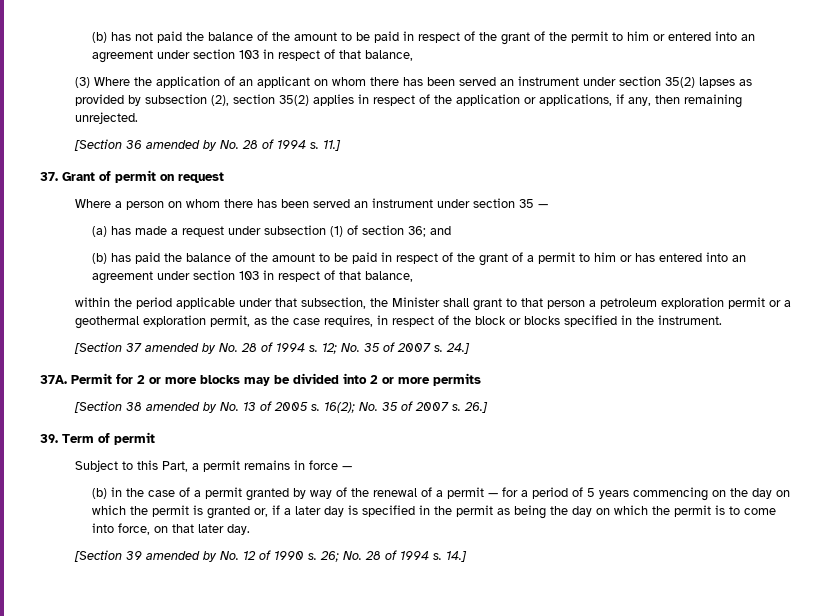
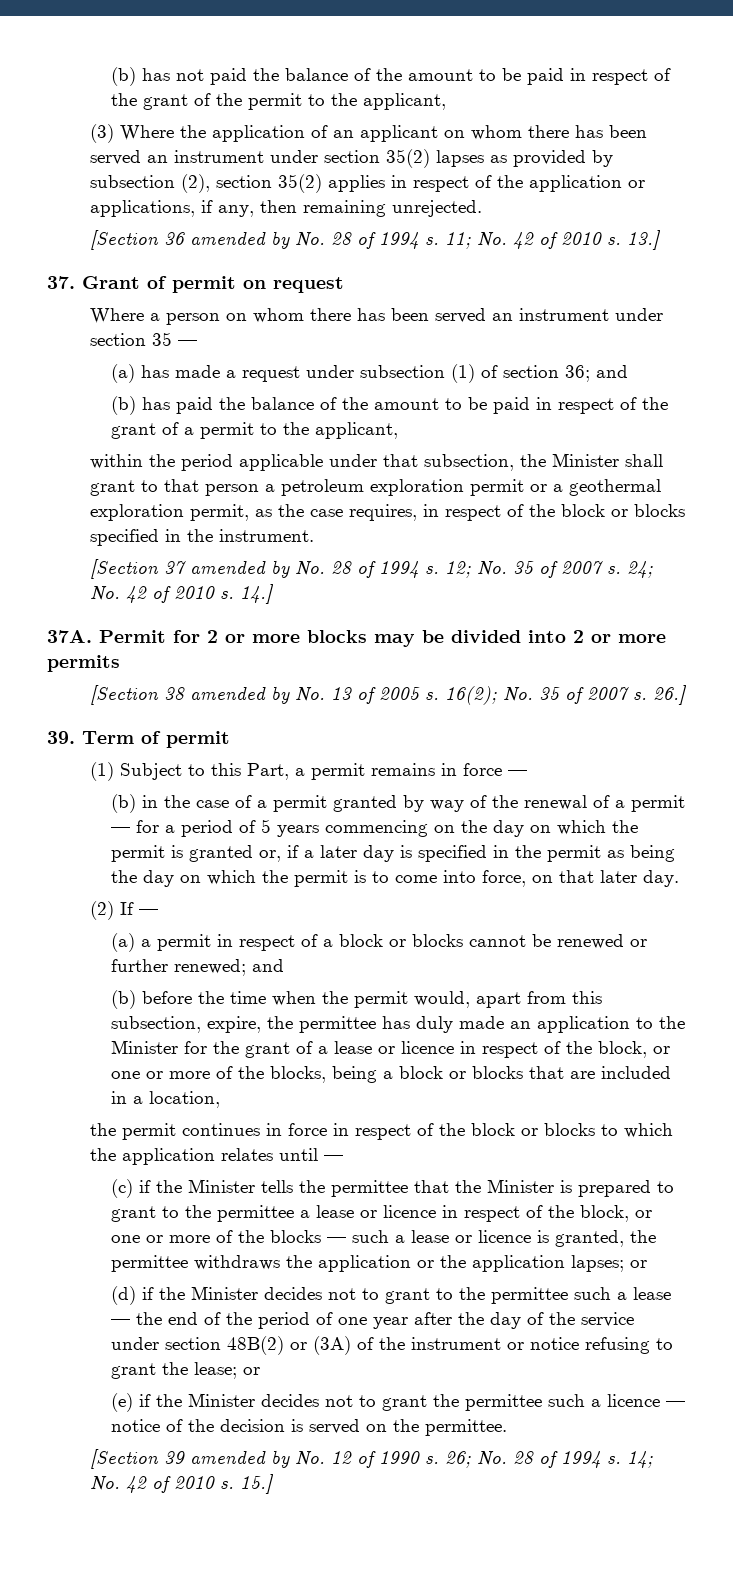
- (b) has not paid the balance of the amount to be paid in respect of the grant of the permit to him or entered into an agreement under section 103 in respect of that balance,
+ (b) has not paid the balance of the amount to be paid in respect of the grant of the permit to the applicant,
- 11.]
+ 11; No. 42 of 2010 s. 13.]
- (b) has paid the balance of the amount to be paid in respect of the grant of a permit to him or has entered into an agreement under section 103 in respect of that balance,
+ (b) has paid the balance of the amount to be paid in respect of the grant of a permit to the applicant,
- 24.]
+ 24; No. 42 of 2010 s. 14.]
- Subject to this Part, a permit remains in force —
+ (1) Subject to this Part, a permit remains in force —
+ (2) If —
+ (a) a permit in respect of a block or blocks cannot be renewed or further renewed; and
+ (b) before the time when the permit would, apart from this subsection, expire, the permittee has duly made an application to the Minister for the grant of a lease or licence in respect of the block, or one or more of the blocks, being a block or blocks that are included in a location,
+ the permit continues in force in respect of the block or blocks to which the application relates until —
+ (c) if the Minister tells the permittee that the Minister is prepared to grant to the permittee a lease or licence in respect of the block, or one or more of the blocks — such a lease or licence is granted, the permittee withdraws the application or the application lapses; or
+ (d) if the Minister decides not to grant to the permittee such a lease — the end of the period of one year after the day of the service under section 48B(2) or (3A) of the instrument or notice refusing to grant the lease; or
+ (e) if the Minister decides not to grant the permittee such a licence — notice of the decision is served on the permittee.
- 14.]
+ 14; No. 42 of 2010 s. 15.]

